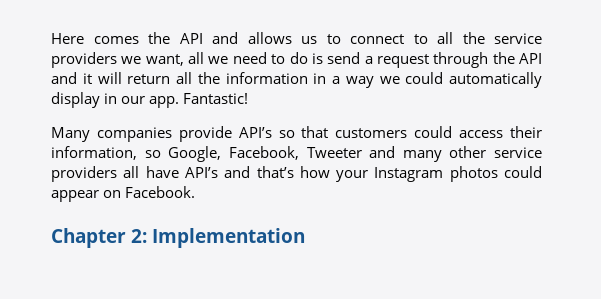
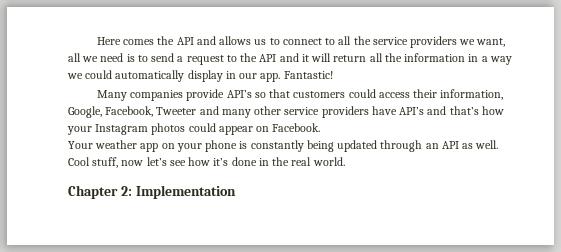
- Here comes the API and allows us to connect to all the service providers we want, all we need to do is send a request through the API and it will return all the information in a way we could automatically display in our app.
+ Here comes the API and allows us to connect to all the service providers we want, all we need is to send a request to the API and it will return all the information in a way we could automatically display in our app.
- Many companies provide API’s so that customers could access their information, so Google, Facebook, Tweeter and many other service providers all have API’s and that’s how your Instagram photos could appear on Facebook.
+ Many companies provide API’s so that customers could access their information, Google, Facebook, Tweeter and many other service providers have API’s and that’s how your Instagram photos could appear on Facebook.
+ Your weather app on your phone is constantly being updated through an API as well. Cool stuff, now let’s see how it’s done in the real world.

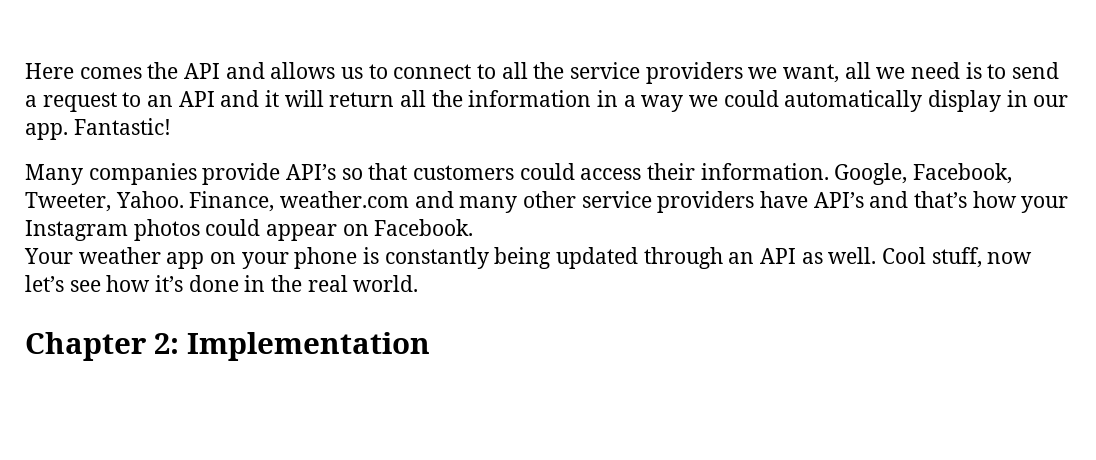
- Here comes the API and allows us to connect to all the service providers we want, all we need is to send a request to the API and it will return all the information in a way we could automatically display in our app.
+ Here comes the API and allows us to connect to all the service providers we want, all we need is to send a request to an API and it will return all the information in a way we could automatically display in our app.
- Many companies provide API’s so that customers could access their information, Google, Facebook, Tweeter and many other service providers have API’s and that’s how your Instagram photos could appear on Facebook.
+ Many companies provide API’s so that customers could access their information. Google, Facebook, Tweeter, Yahoo. Finance, weather.com and many other service providers have API’s and that’s how your Instagram photos could appear on Facebook.

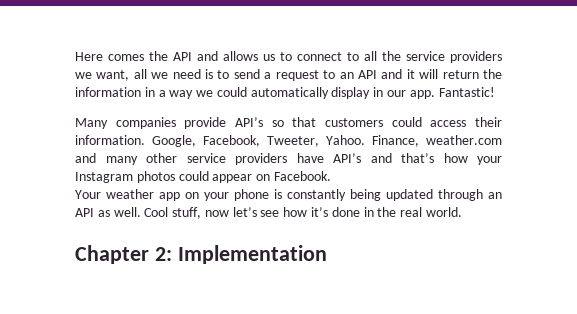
- Here comes the API and allows us to connect to all the service providers we want, all we need is to send a request to an API and it will return all the information in a way we could automatically display in our app.
+ Here comes the API and allows us to connect to all the service providers we want, all we need is to send a request to an API and it will return the information in a way we could automatically display in our app.

